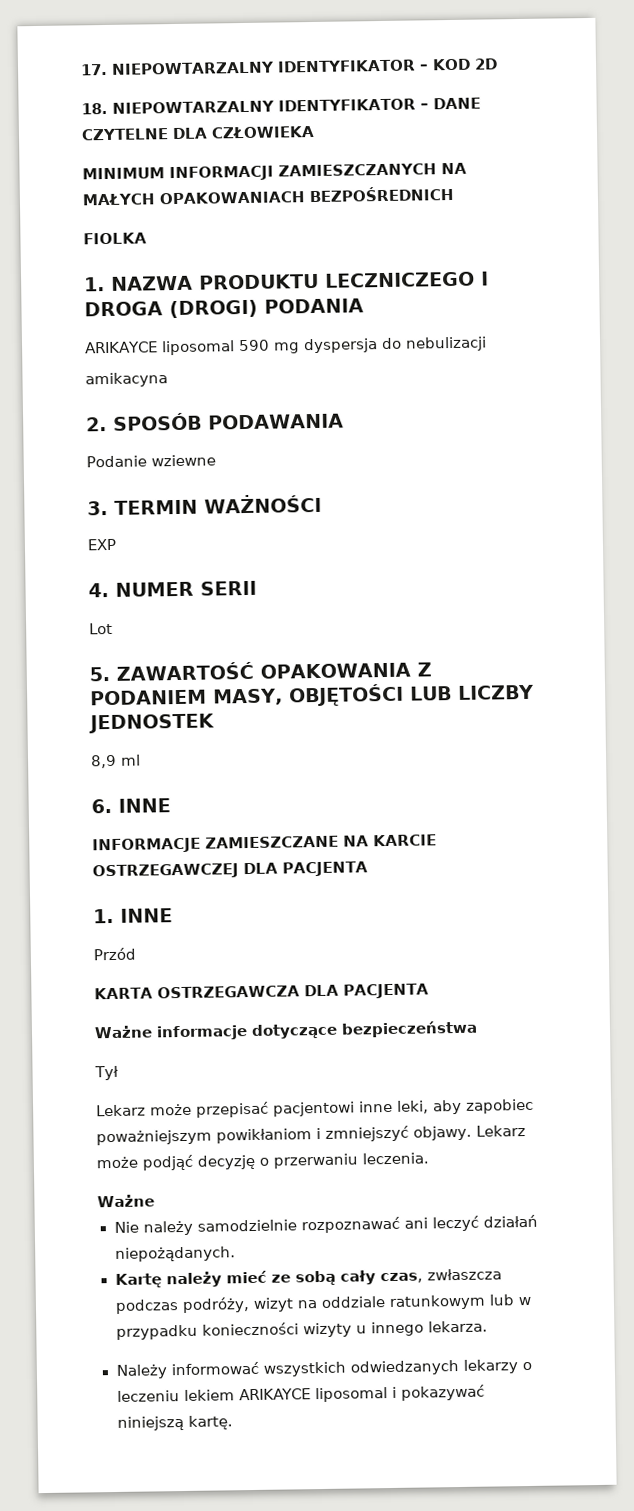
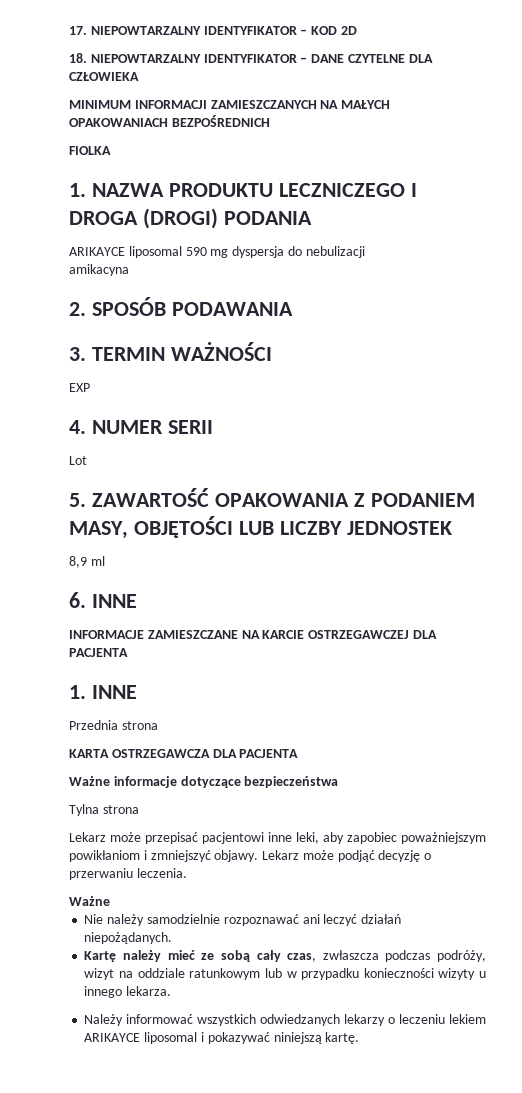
- Podanie wziewne
- Przód
+ Przednia strona
- Tył
+ Tylna strona

